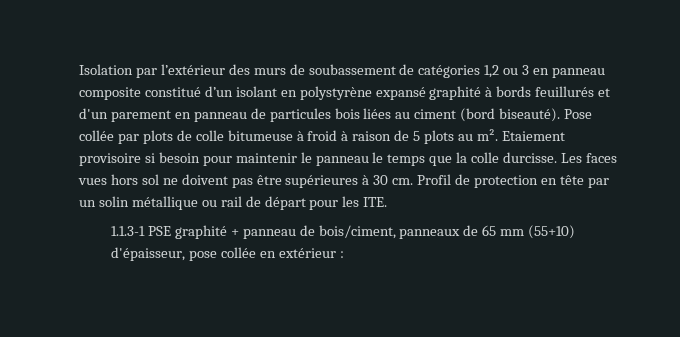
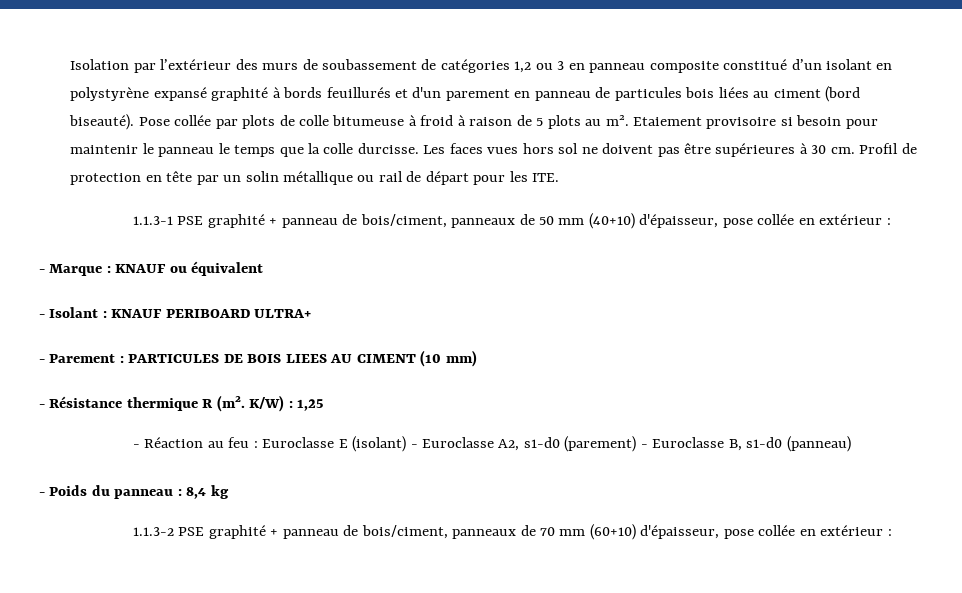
- 1.1.3-1 PSE graphité + panneau de bois/ciment, panneaux de 65 mm (55+10) d'épaisseur, pose collée en extérieur :
+ 1.1.3-1 PSE graphité + panneau de bois/ciment, panneaux de 50 mm (40+10) d'épaisseur, pose collée en extérieur :
+ - Marque : KNAUF ou équivalent
+ - Isolant : KNAUF PERIBOARD ULTRA+
+ - Parement : PARTICULES DE BOIS LIEES AU CIMENT (10 mm)
+ - Résistance thermique R (m². K/W) : 1,25
+ - Réaction au feu : Euroclasse E (isolant) - Euroclasse A2, s1-d0 (parement) - Euroclasse B, s1-d0 (panneau)
+ - Poids du panneau : 8,4 kg
+ 1.1.3-2 PSE graphité + panneau de bois/ciment, panneaux de 70 mm (60+10) d'épaisseur, pose collée en extérieur :

